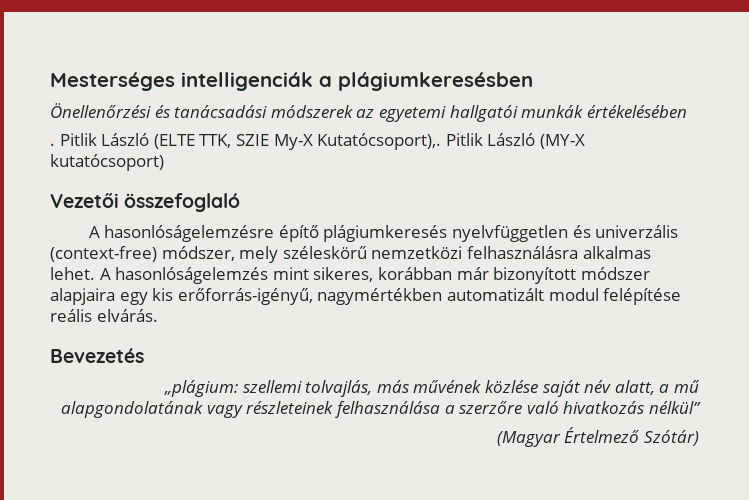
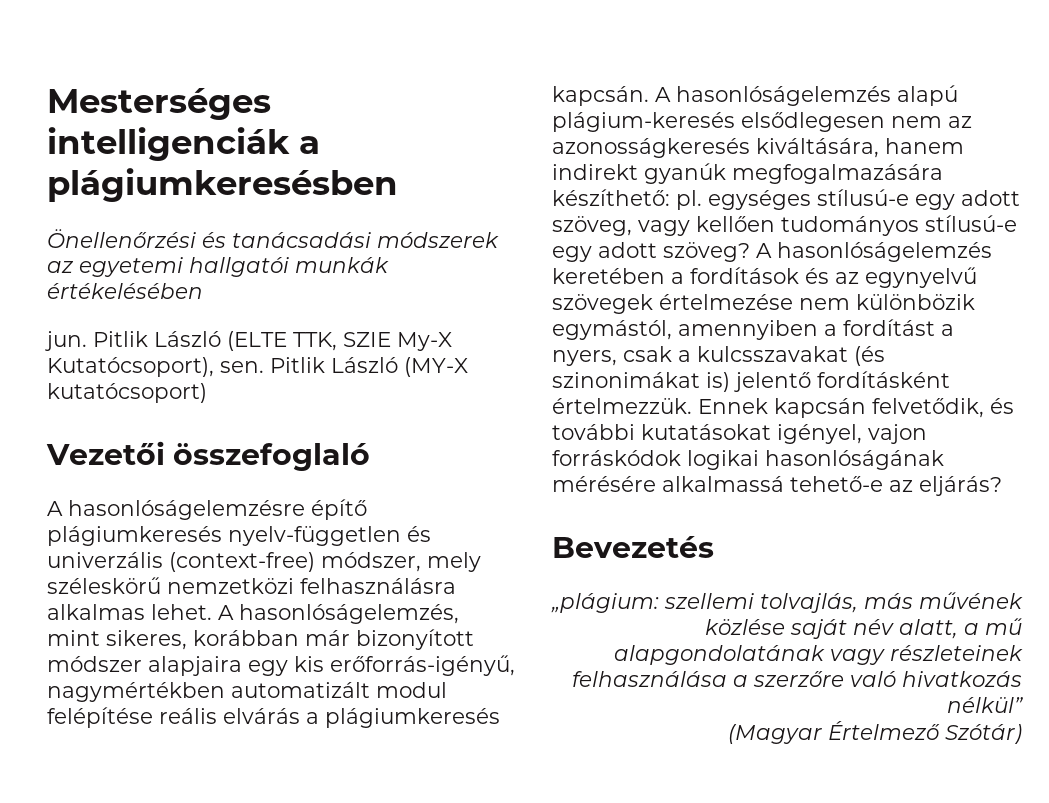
- .
+ jun.
- Pitlik László (ELTE TTK, SZIE My-X Kutatócsoport),.
+ Pitlik László (ELTE TTK, SZIE My-X Kutatócsoport), sen.
- A hasonlóságelemzésre építő plágiumkeresés nyelvfüggetlen és univerzális (context-free) módszer, mely széleskörű nemzetközi felhasználásra alkalmas lehet.
+ A hasonlóságelemzésre építő plágiumkeresés nyelv-független és univerzális (context-free) módszer, mely széleskörű nemzetközi felhasználásra alkalmas lehet.
- A hasonlóságelemzés mint sikeres, korábban már bizonyított módszer alapjaira egy kis erőforrás-igényű, nagymértékben automatizált modul felépítése reális elvárás.
+ A hasonlóságelemzés, mint sikeres, korábban már bizonyított módszer alapjaira egy kis erőforrás-igényű, nagymértékben automatizált modul felépítése reális elvárás a plágiumkeresés kapcsán. A hasonlóságelemzés alapú plágium-keresés elsődlegesen nem az azonosságkeresés kiváltására, hanem indirekt gyanúk megfogalmazására készíthető: pl. egységes stílusú-e egy adott szöveg, vagy kellően tudományos stílusú-e egy adott szöveg? A hasonlóságelemzés keretében a fordítások és az egynyelvű szövegek értelmezése nem különbözik egymástól, amennyiben a fordítást a nyers, csak a kulcsszavakat (és szinonimákat is) jelentő fordításként értelmezzük. Ennek kapcsán felvetődik, és további kutatásokat igényel, vajon forráskódok logikai hasonlóságának mérésére alkalmassá tehető-e az eljárás?

